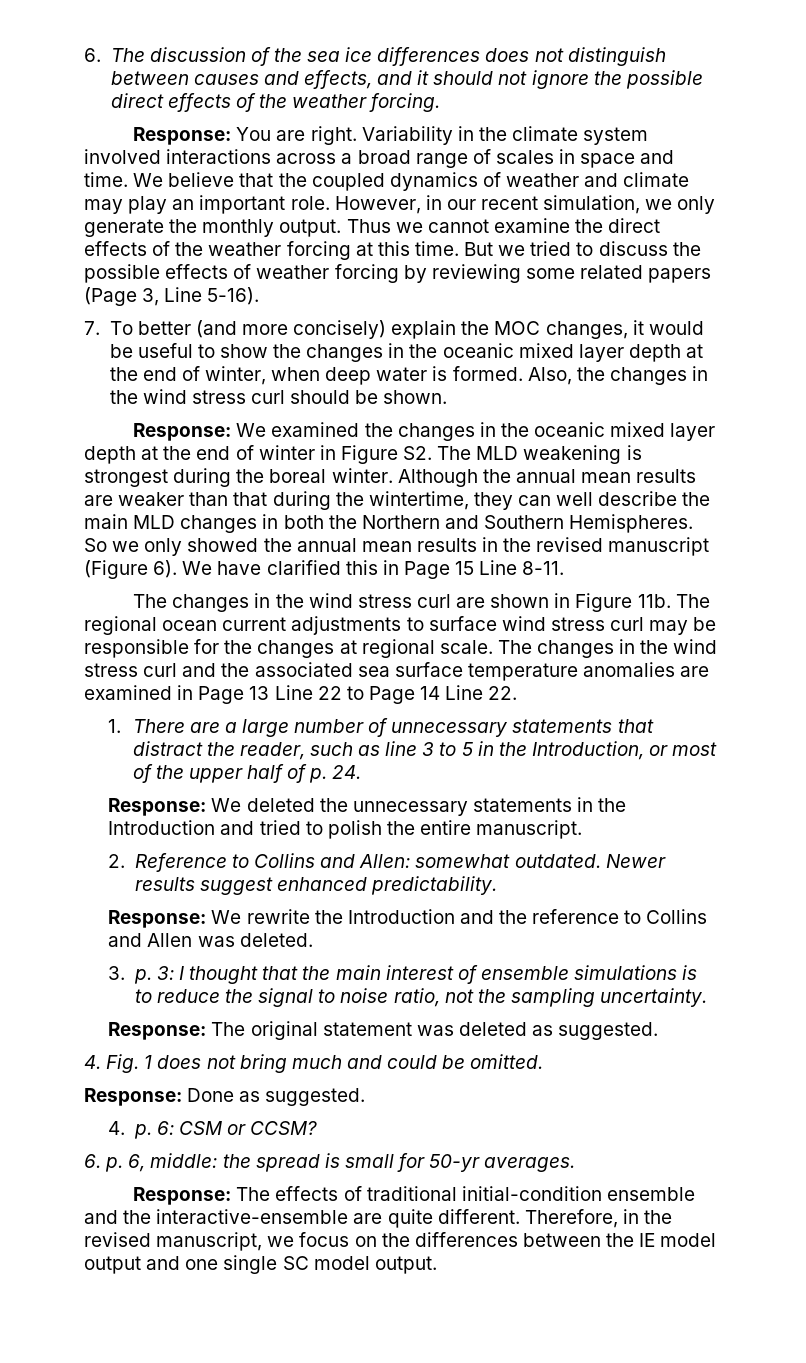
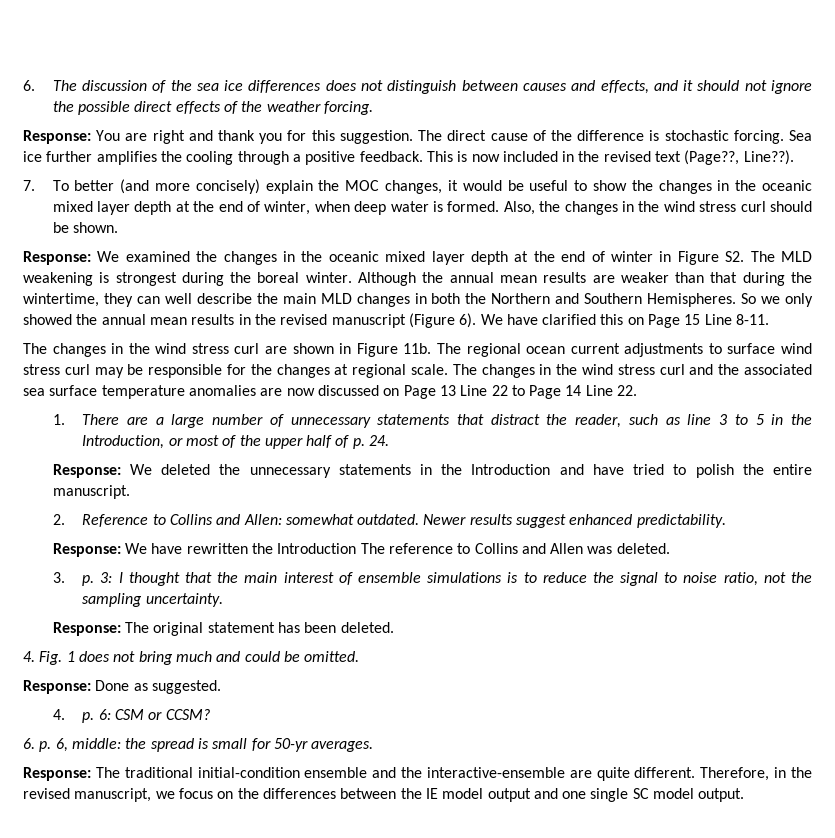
- Response: You are right. Variability in the climate system involved interactions across a broad range of scales in space and time. We believe that the coupled dynamics of weather and climate may play an important role. However, in our recent simulation, we only generate the monthly output. Thus we cannot examine the direct effects of the weather forcing at this time. But we tried to discuss the possible effects of weather forcing by reviewing some related papers (Page 3, Line 5-16).
+ Response: You are right and thank you for this suggestion. The direct cause of the difference is stochastic forcing. Sea ice further amplifies the cooling through a positive feedback. This is now included in the revised text (Page??, Line??).
- We have clarified this in Page 15 Line 8-11.
+ We have clarified this on Page 15 Line 8-11.
- The changes in the wind stress curl and the associated sea surface temperature anomalies are examined in Page 13 Line 22 to Page 14 Line 22.
+ The changes in the wind stress curl and the associated sea surface temperature anomalies are now discussed on Page 13 Line 22 to Page 14 Line 22.
- Response: We deleted the unnecessary statements in the Introduction and tried to polish the entire manuscript.
+ Response: We deleted the unnecessary statements in the Introduction and have tried to polish the entire manuscript.
- Response: We rewrite the Introduction and the reference to Collins and Allen was deleted.
+ Response: We have rewritten the Introduction The reference to Collins and Allen was deleted.
- Response: The original statement was deleted as suggested.
+ Response: The original statement has been deleted.
- Response: The effects of traditional initial-condition ensemble and the interactive-ensemble are quite different.
+ Response: The traditional initial-condition ensemble and the interactive-ensemble are quite different.

